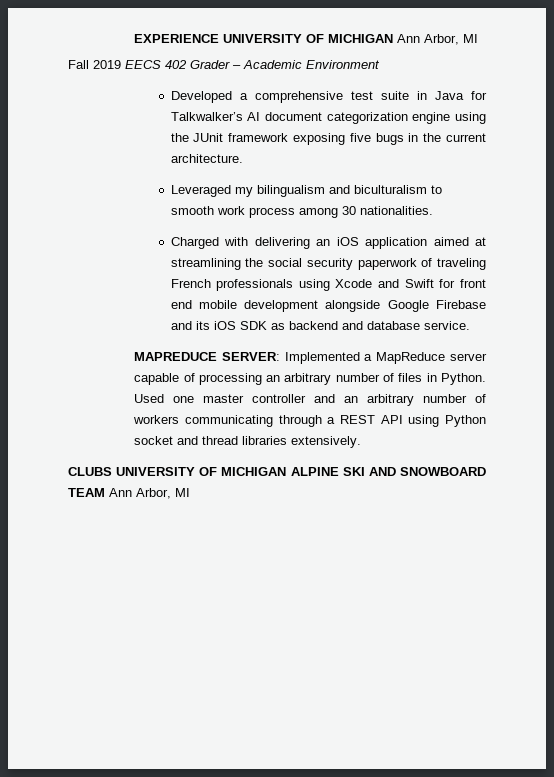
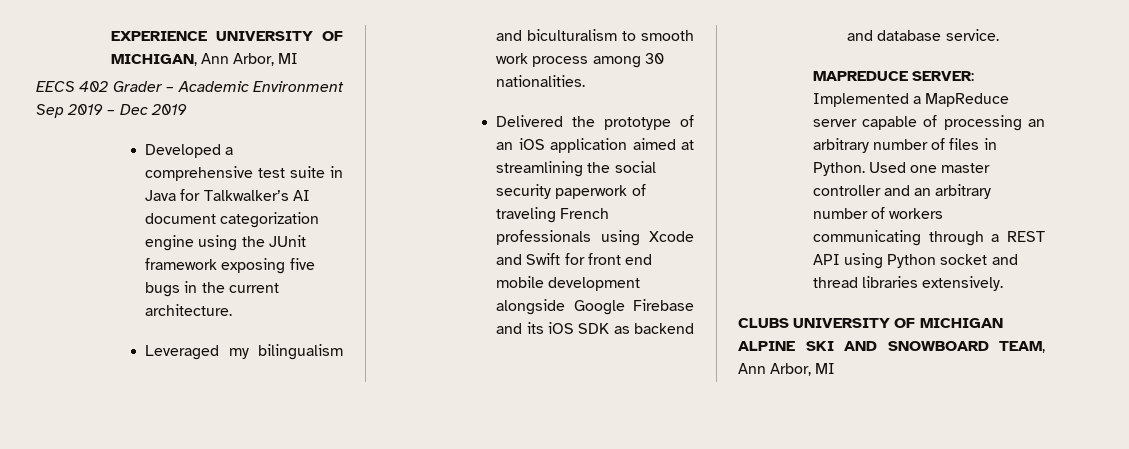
- EXPERIENCE UNIVERSITY OF MICHIGAN Ann Arbor, MI
+ EXPERIENCE UNIVERSITY OF MICHIGAN, Ann Arbor, MI
- Fall 2019 EECS 402 Grader – Academic Environment
+ EECS 402 Grader – Academic Environment Sep 2019 – Dec 2019
- Charged with delivering an iOS application aimed at streamlining the social security paperwork of traveling French professionals using Xcode and Swift for front end mobile development alongside Google Firebase and its iOS SDK as backend and database service.
+ Delivered the prototype of an iOS application aimed at streamlining the social security paperwork of traveling French professionals using Xcode and Swift for front end mobile development alongside Google Firebase and its iOS SDK as backend and database service.
- CLUBS UNIVERSITY OF MICHIGAN ALPINE SKI AND SNOWBOARD TEAM Ann Arbor, MI
+ CLUBS UNIVERSITY OF MICHIGAN ALPINE SKI AND SNOWBOARD TEAM, Ann Arbor, MI

